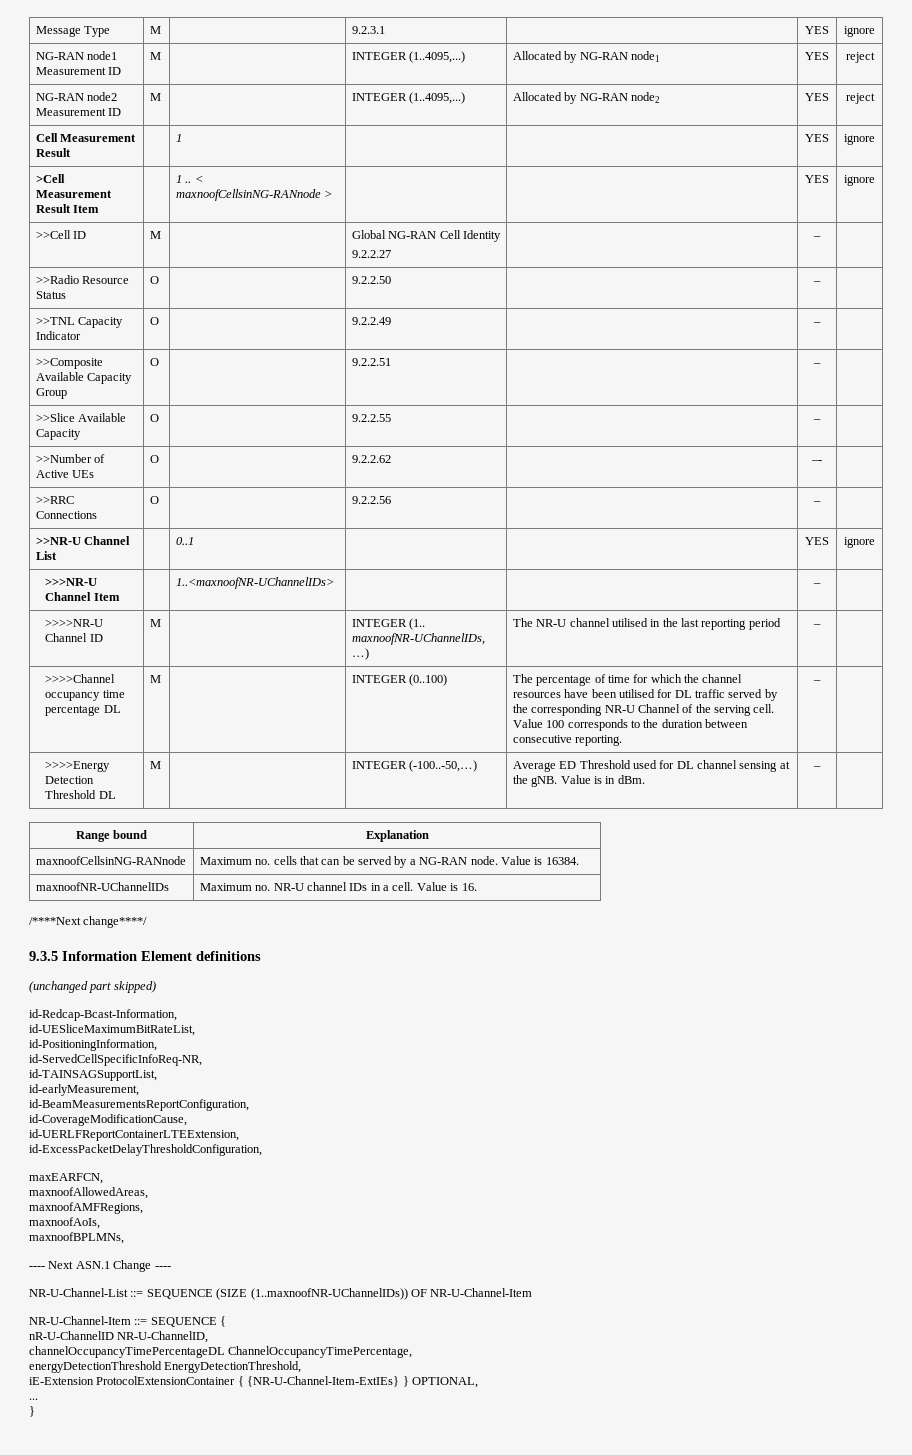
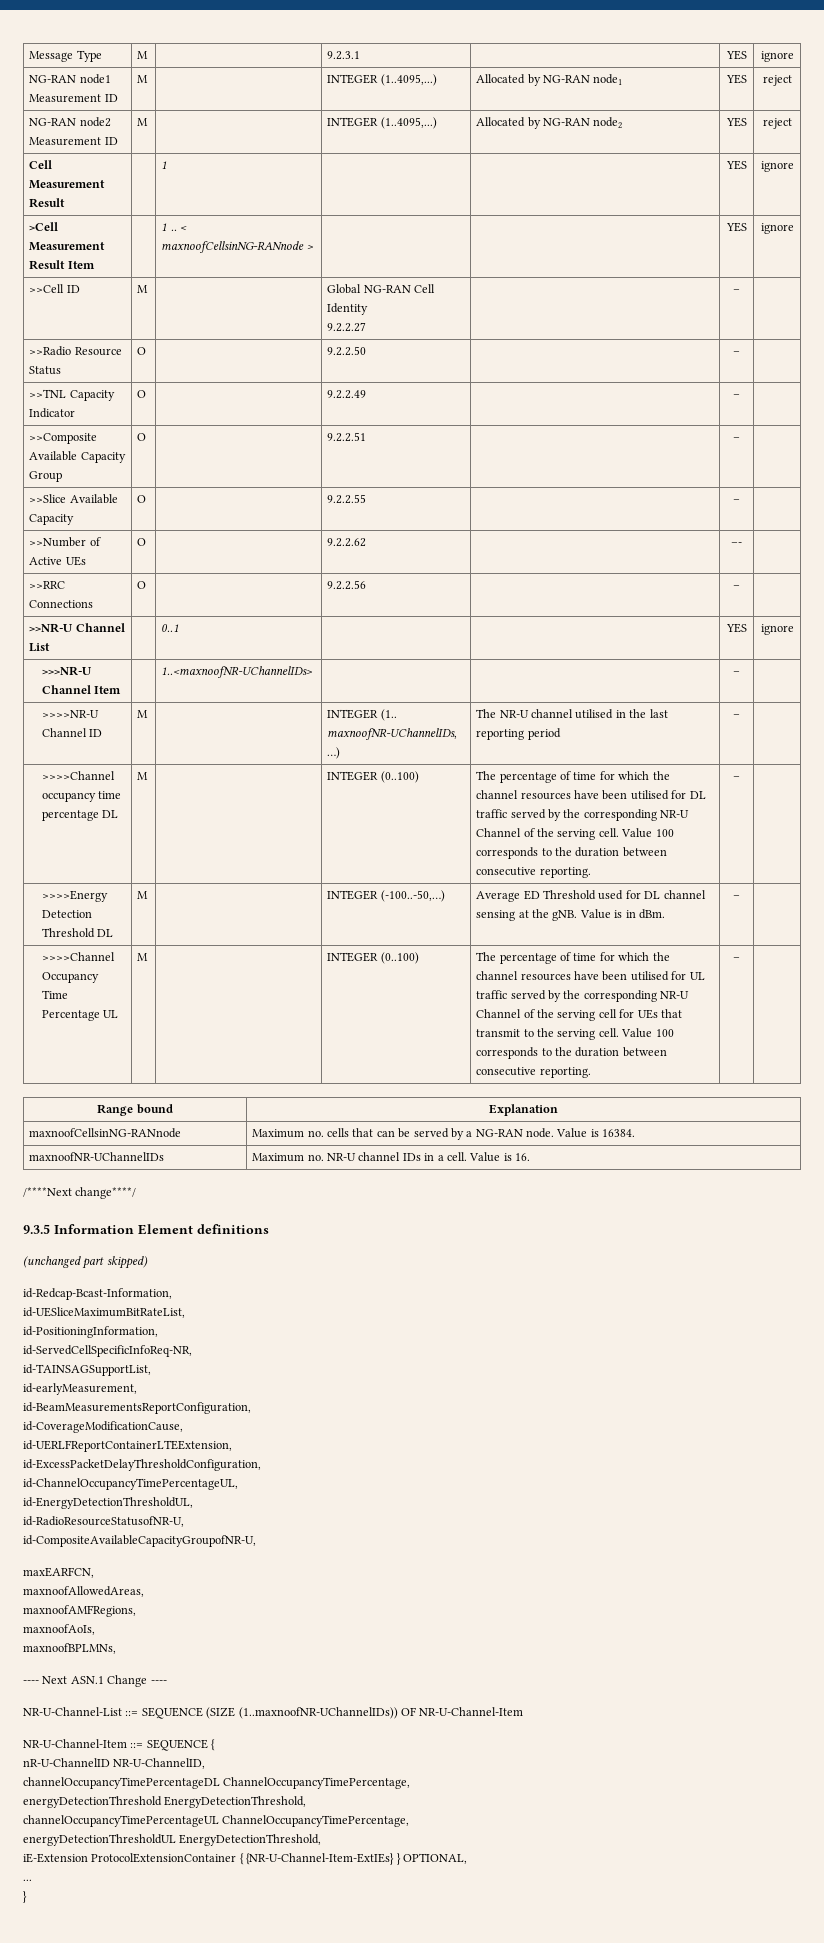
+ >>>>Channel Occupancy Time Percentage UL | M | | INTEGER (0..100) | The percentage of time for which the channel resources have been utilised for UL traffic served by the corresponding NR-U Channel of the serving cell for UEs that transmit to the serving cell. Value 100 corresponds to the duration between consecutive reporting. | –
+ id-ChannelOccupancyTimePercentageUL,
+ id-EnergyDetectionThresholdUL,
+ id-RadioResourceStatusofNR-U,
+ id-CompositeAvailableCapacityGroupofNR-U,
+ channelOccupancyTimePercentageUL ChannelOccupancyTimePercentage,
+ energyDetectionThresholdUL EnergyDetectionThreshold,

